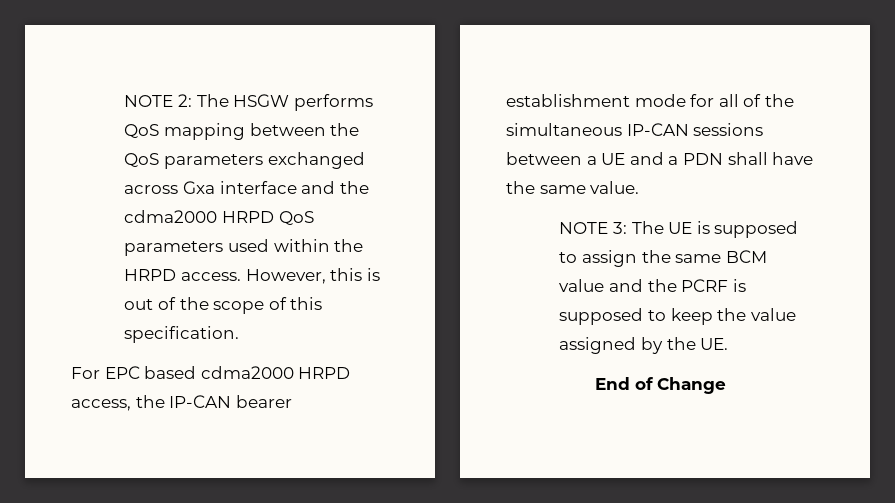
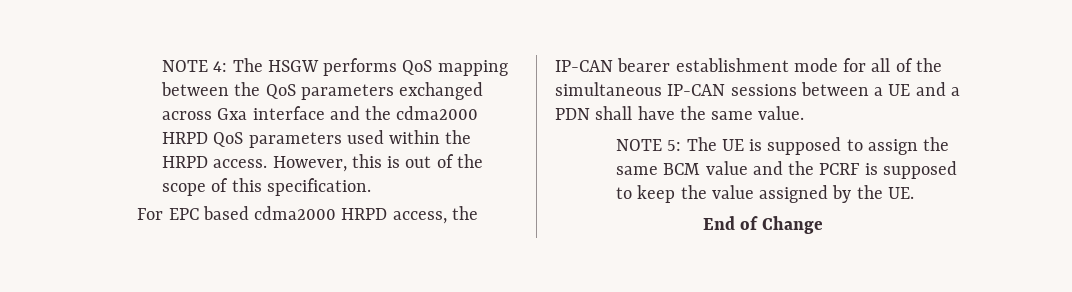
- NOTE 2: The HSGW performs QoS mapping between the QoS parameters exchanged across Gxa interface and the cdma2000 HRPD QoS parameters used within the HRPD access.
+ NOTE 4: The HSGW performs QoS mapping between the QoS parameters exchanged across Gxa interface and the cdma2000 HRPD QoS parameters used within the HRPD access.
- NOTE 3: The UE is supposed to assign the same BCM value and the PCRF is supposed to keep the value assigned by the UE.
+ NOTE 5: The UE is supposed to assign the same BCM value and the PCRF is supposed to keep the value assigned by the UE.

